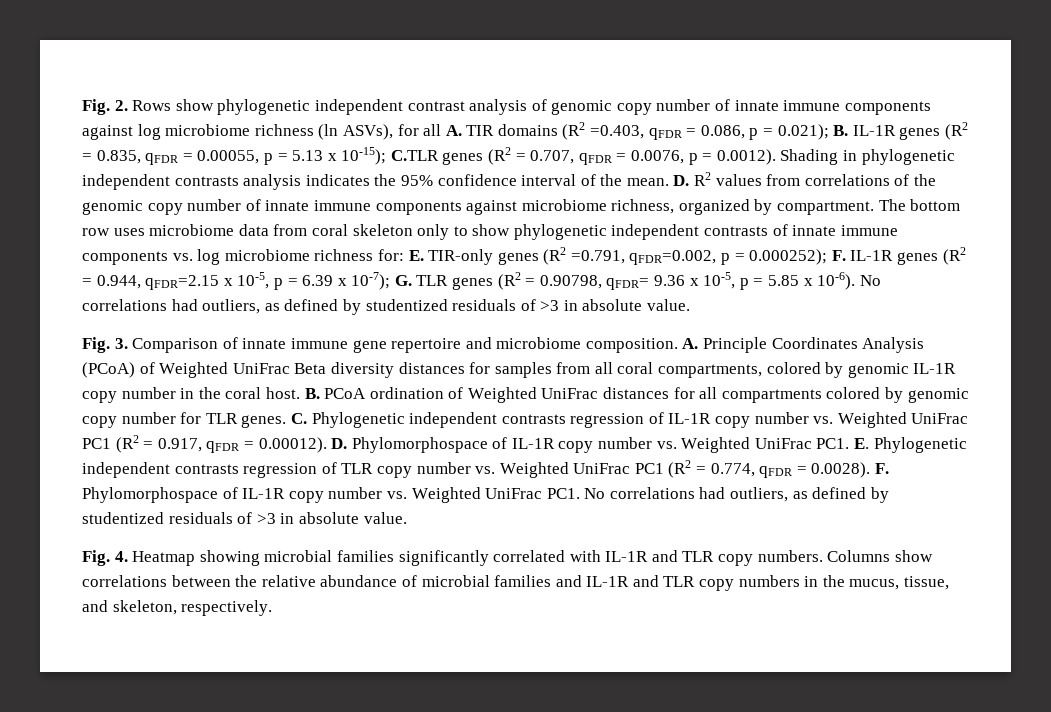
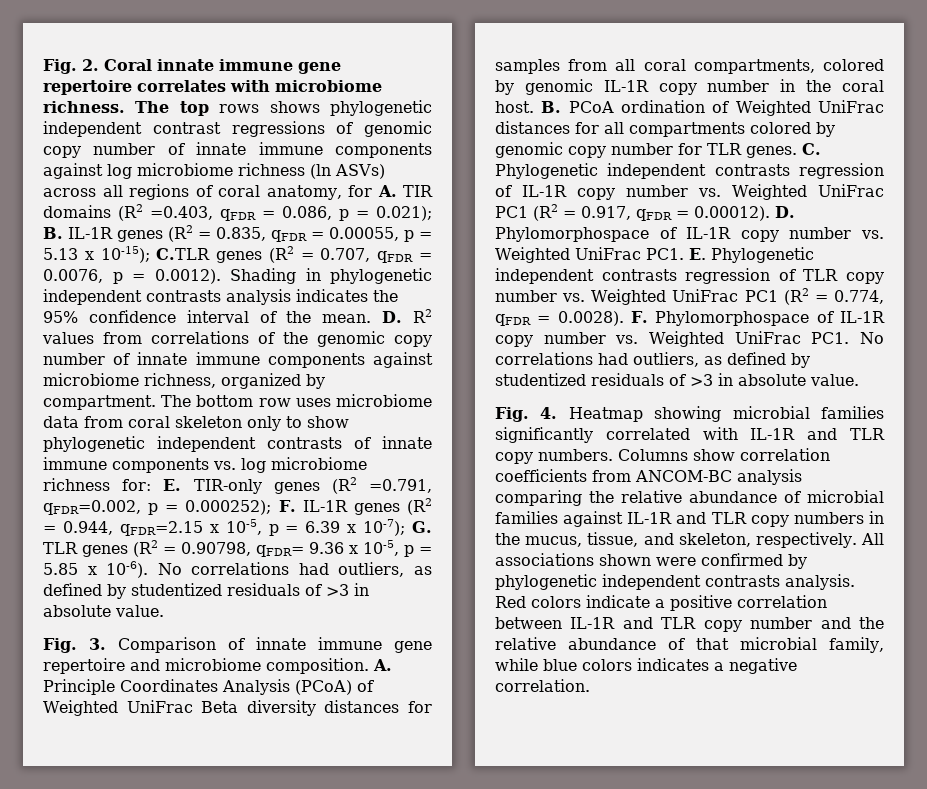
- Fig. 2. Rows show phylogenetic independent contrast analysis of genomic copy number of innate immune components against log microbiome richness (ln ASVs), for all A. TIR domains (R2 =0.403, qFDR = 0.086, p = 0.021);
+ Fig. 2. Coral innate immune gene repertoire correlates with microbiome richness. The top rows shows phylogenetic independent contrast regressions of genomic copy number of innate immune components against log microbiome richness (ln ASVs) across all regions of coral anatomy, for A. TIR domains (R2 =0.403, qFDR = 0.086, p = 0.021);
- Columns show correlations between the relative abundance of microbial families and IL-1R and TLR copy numbers in the mucus, tissue, and skeleton, respectively.
+ Columns show correlation coefficients from ANCOM-BC analysis comparing the relative abundance of microbial families against IL-1R and TLR copy numbers in the mucus, tissue, and skeleton, respectively.
+ All associations shown were confirmed by phylogenetic independent contrasts analysis. Red colors indicate a positive correlation between IL-1R and TLR copy number and the relative abundance of that microbial family, while blue colors indicates a negative correlation.

